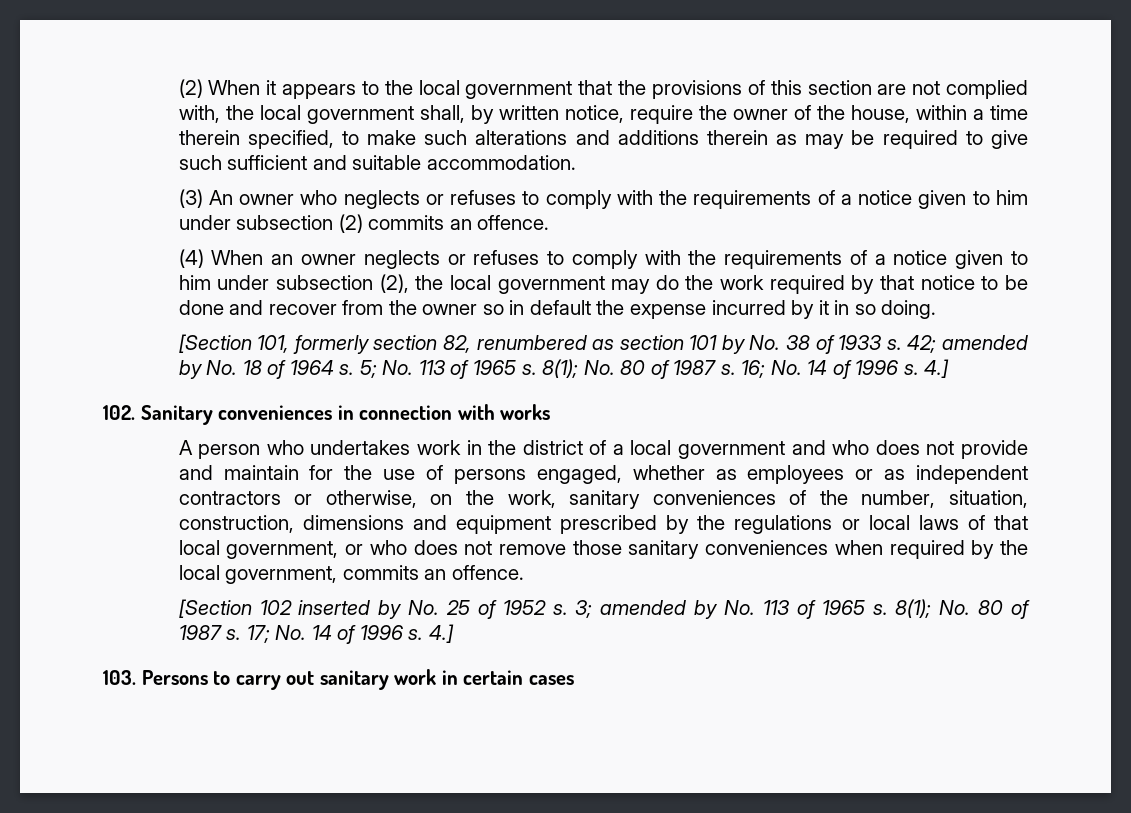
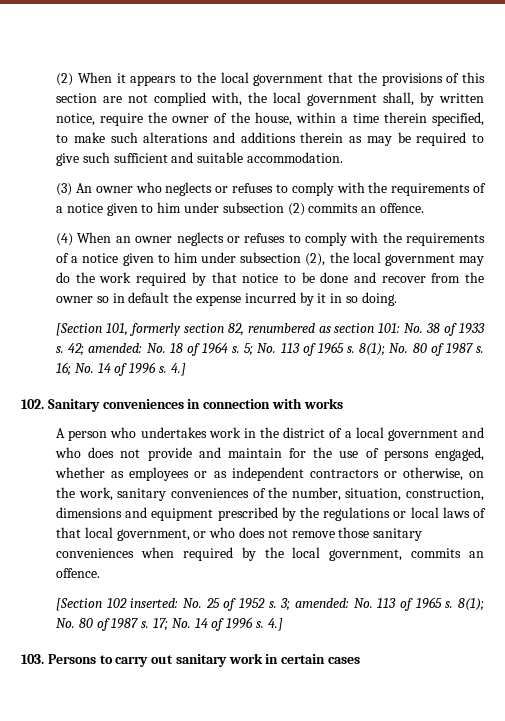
- [Section 101, formerly section 82, renumbered as section 101 by No. 38 of 1933 s.
+ [Section 101, formerly section 82, renumbered as section 101: No. 38 of 1933 s.
- 42; amended by No. 18 of 1964 s.
+ 42; amended: No. 18 of 1964 s.
- [Section 102 inserted by No. 25 of 1952 s.
+ [Section 102 inserted: No. 25 of 1952 s.
- 3; amended by No. 113 of 1965 s.
+ 3; amended: No. 113 of 1965 s.

